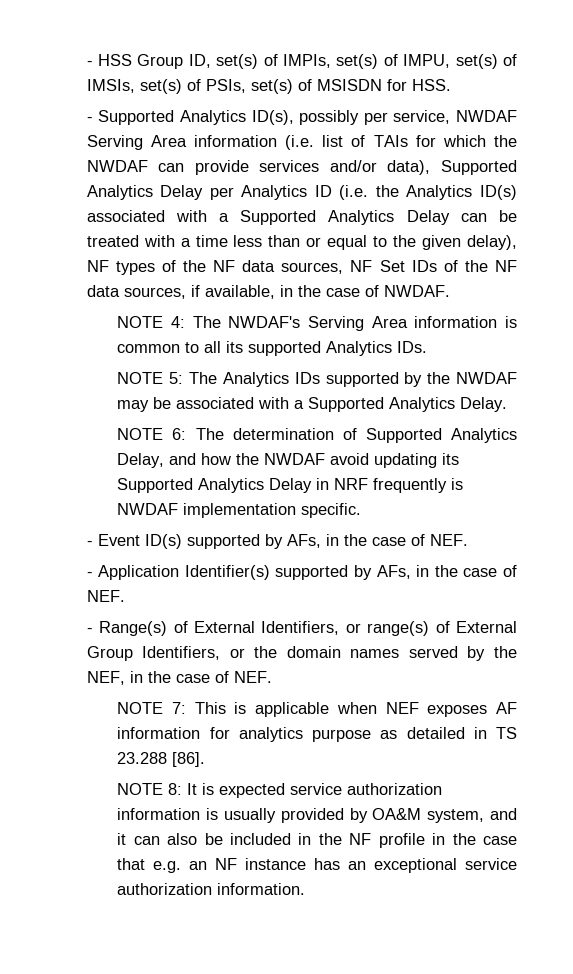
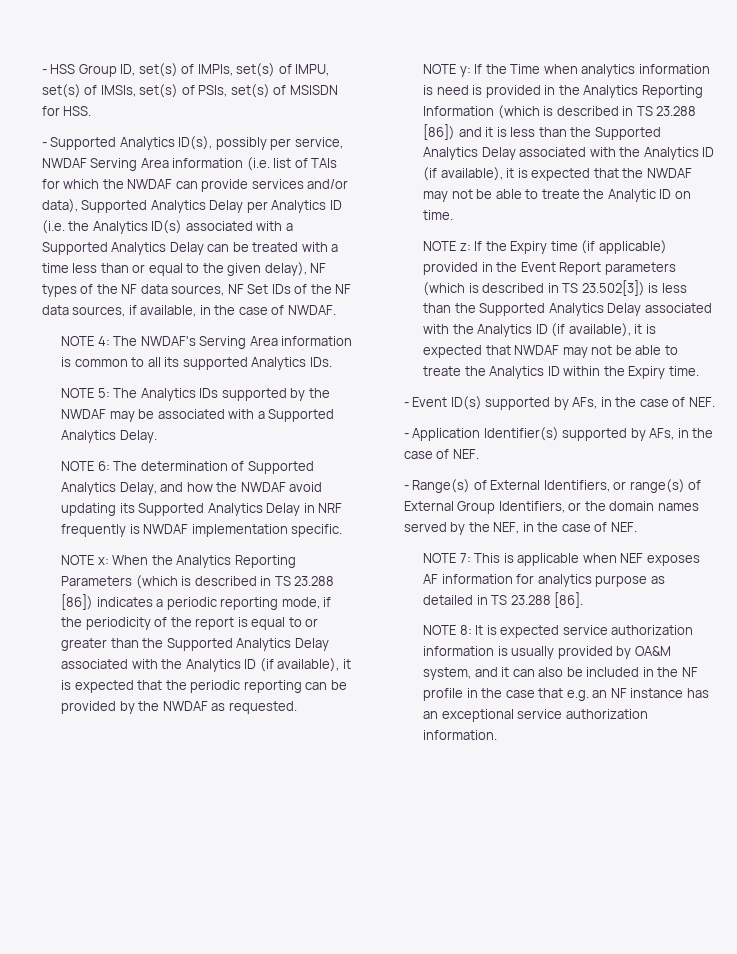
+ NOTE x: When the Analytics Reporting Parameters (which is described in TS 23.288 [86]) indicates a periodic reporting mode, if the periodicity of the report is equal to or greater than the Supported Analytics Delay associated with the Analytics ID (if available), it is expected that the periodic reporting can be provided by the NWDAF as requested.
+ NOTE y: If the Time when analytics information is need is provided in the Analytics Reporting Information (which is described in TS 23.288 [86]) and it is less than the Supported Analytics Delay associated with the Analytics ID (if available), it is expected that the NWDAF may not be able to treate the Analytic ID on time.
+ NOTE z: If the Expiry time (if applicable) provided in the Event Report parameters (which is described in TS 23.502[3]) is less than the Supported Analytics Delay associated with the Analytics ID (if available), it is expected that NWDAF may not be able to treate the Analytics ID within the Expiry time.

